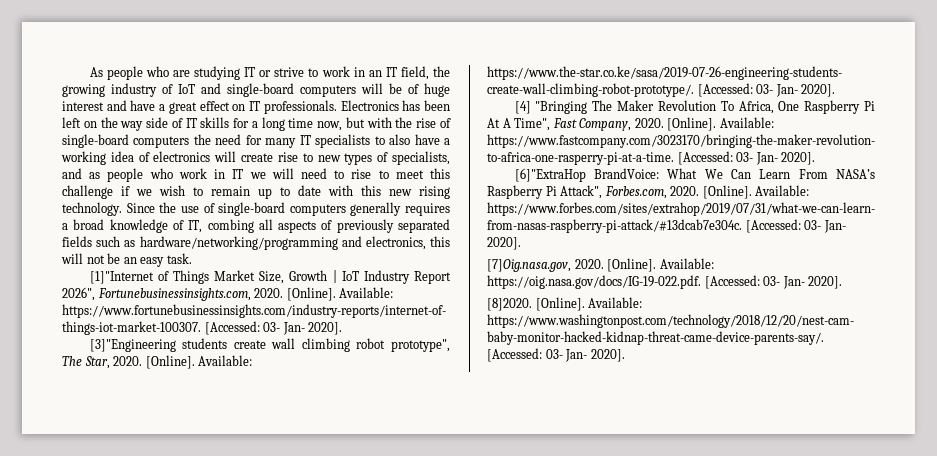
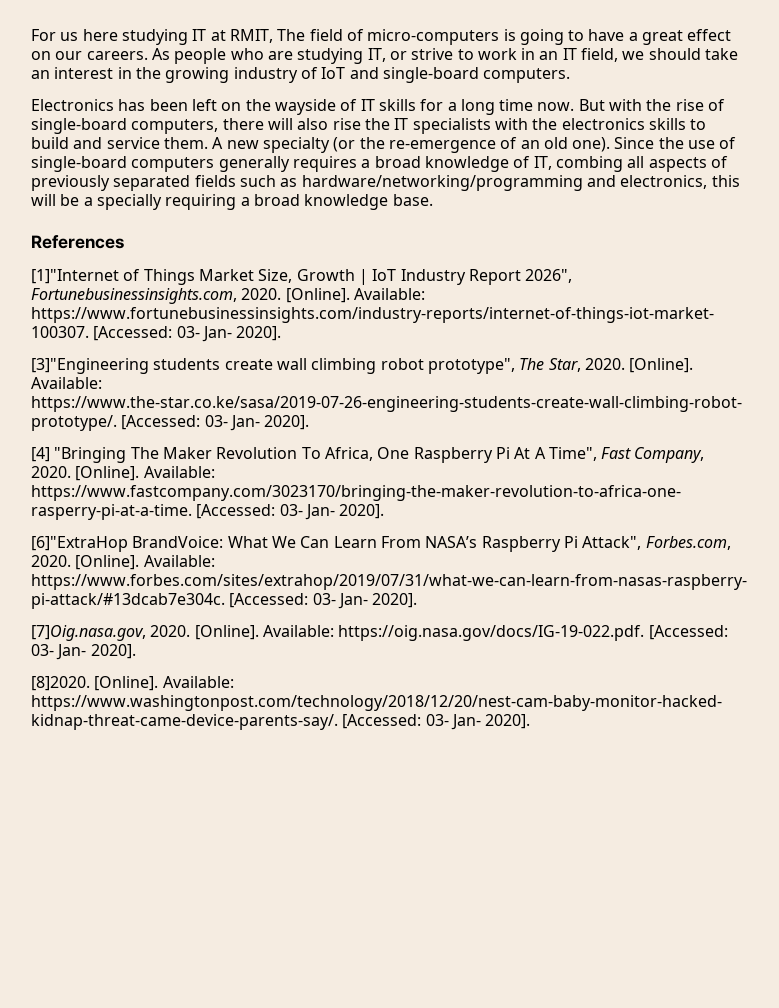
+ For us here studying IT at RMIT, The field of micro-computers is going to have a great effect on our careers.
- As people who are studying IT or strive to work in an IT field, the growing industry of IoT and single-board computers will be of huge interest and have a great effect on IT professionals. Electronics has been left on the way side of IT skills for a long time now, but with the rise of single-board computers the need for many IT specialists to also have a working idea of electronics will create rise to new types of specialists, and as people who work in IT we will need to rise to meet this challenge if we wish to remain up to date with this new rising technology.
+ As people who are studying IT, or strive to work in an IT field, we should take an interest in the growing industry of IoT and single-board computers.
+ Electronics has been left on the wayside of IT skills for a long time now. But with the rise of single-board computers, there will also rise the IT specialists with the electronics skills to build and service them. A new specialty (or the re-emergence of an old one).
- Since the use of single-board computers generally requires a broad knowledge of IT, combing all aspects of previously separated fields such as hardware/networking/programming and electronics, this will not be an easy task.
+ Since the use of single-board computers generally requires a broad knowledge of IT, combing all aspects of previously separated fields such as hardware/networking/programming and electronics, this will be a specially requiring a broad knowledge base.
+ References

